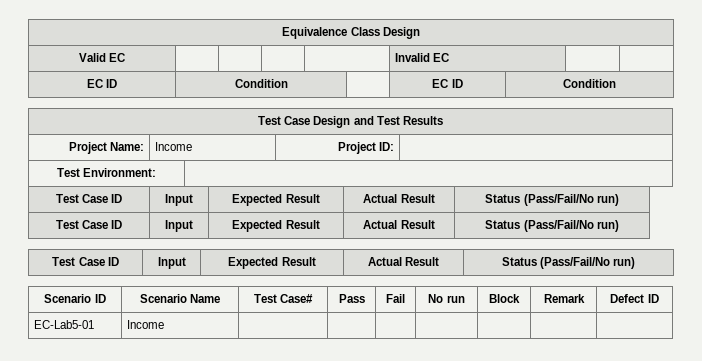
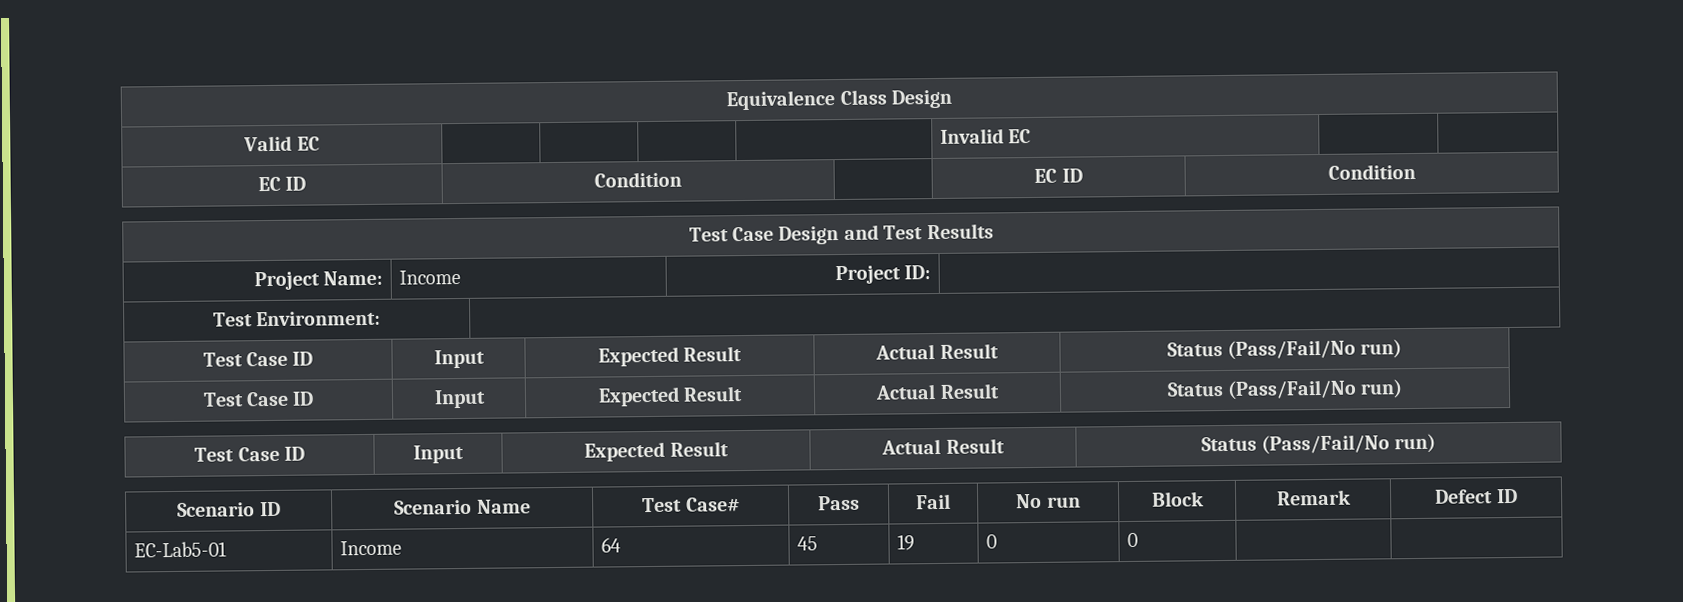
- EC-Lab5-01 | Income | | | | | | |
+ EC-Lab5-01 | Income | 64 | 45 | 19 | 0 | 0 | |

